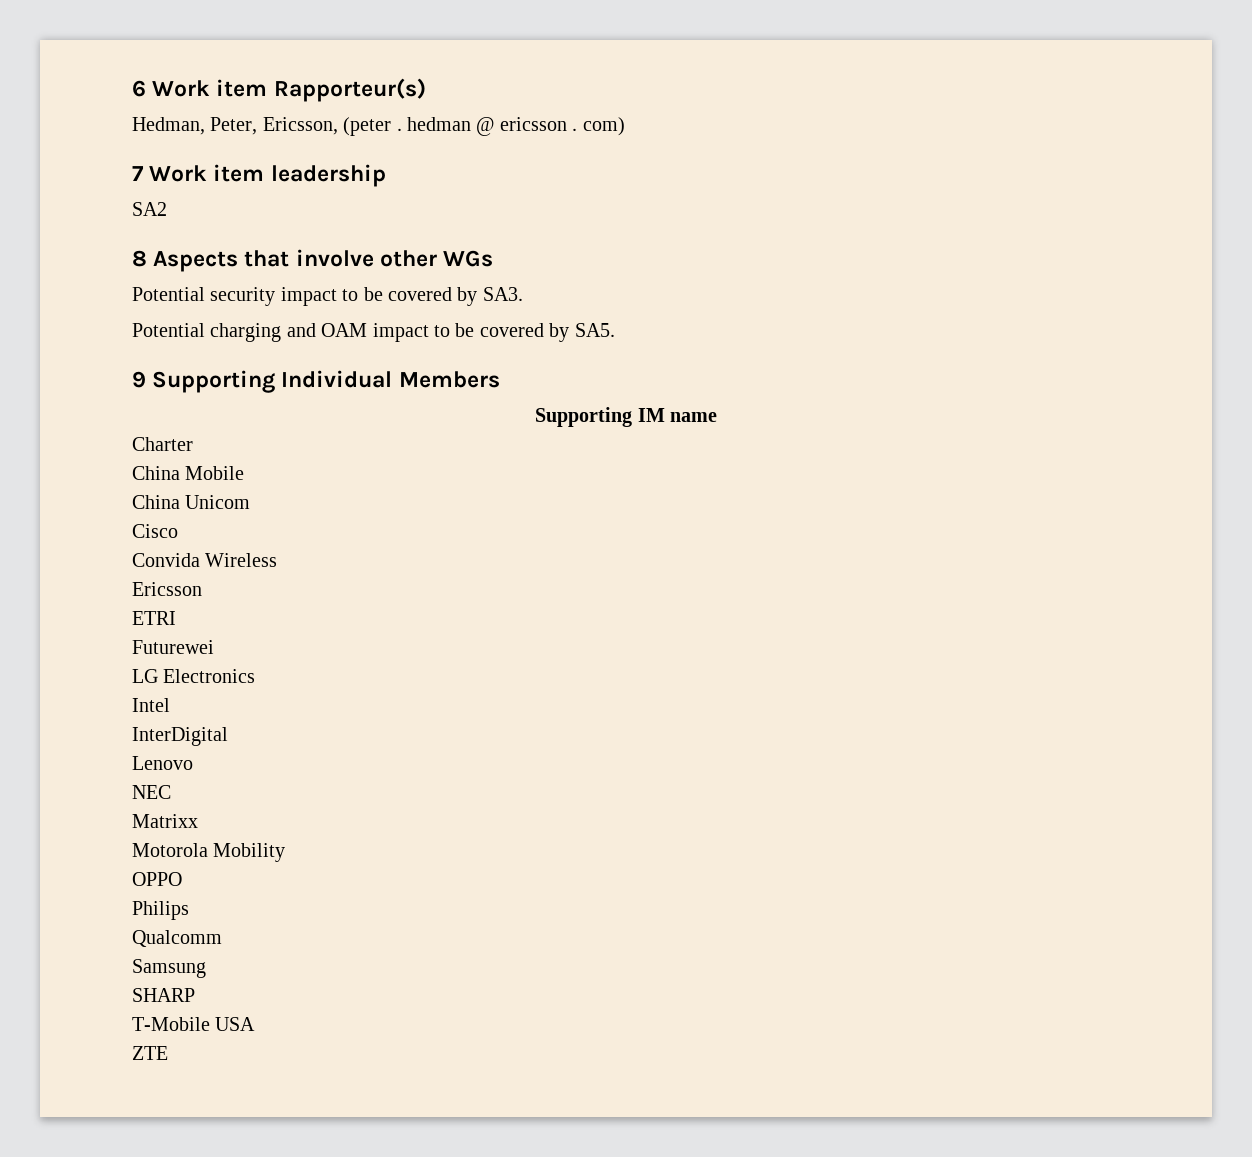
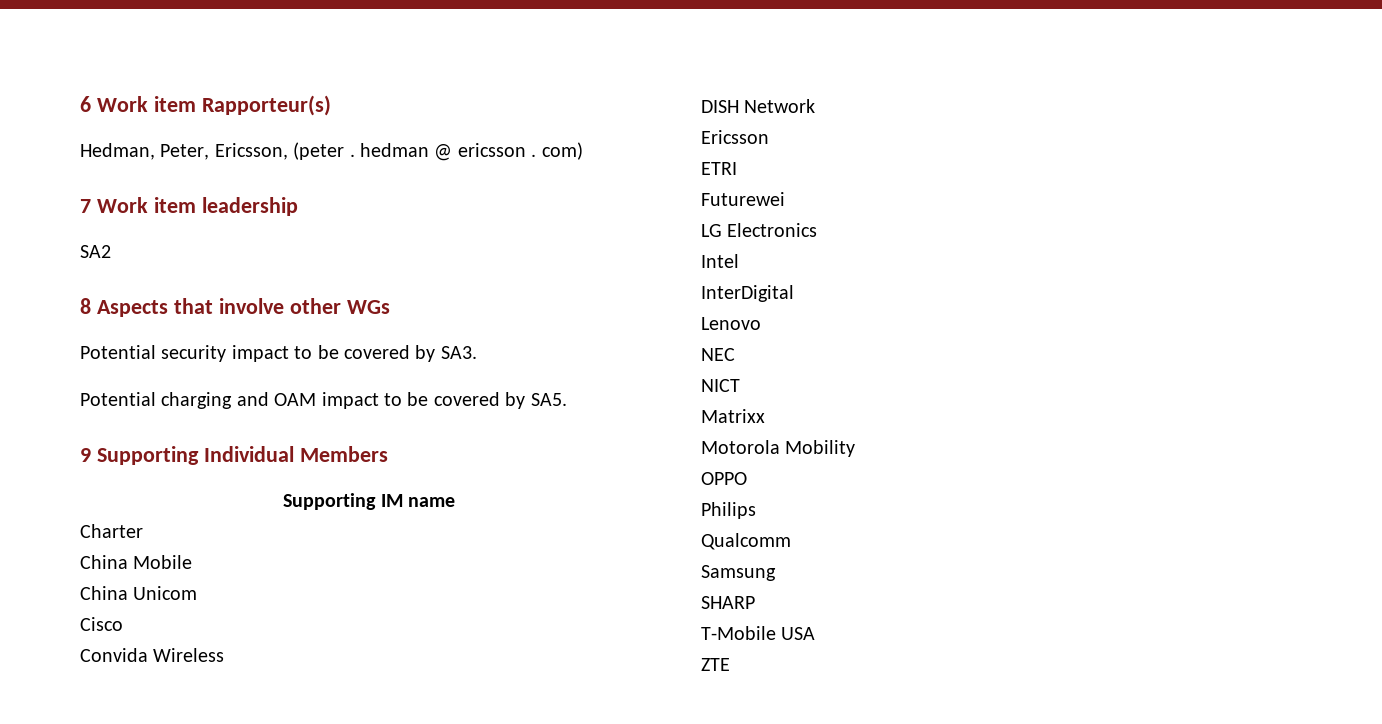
+ DISH Network
+ NICT

